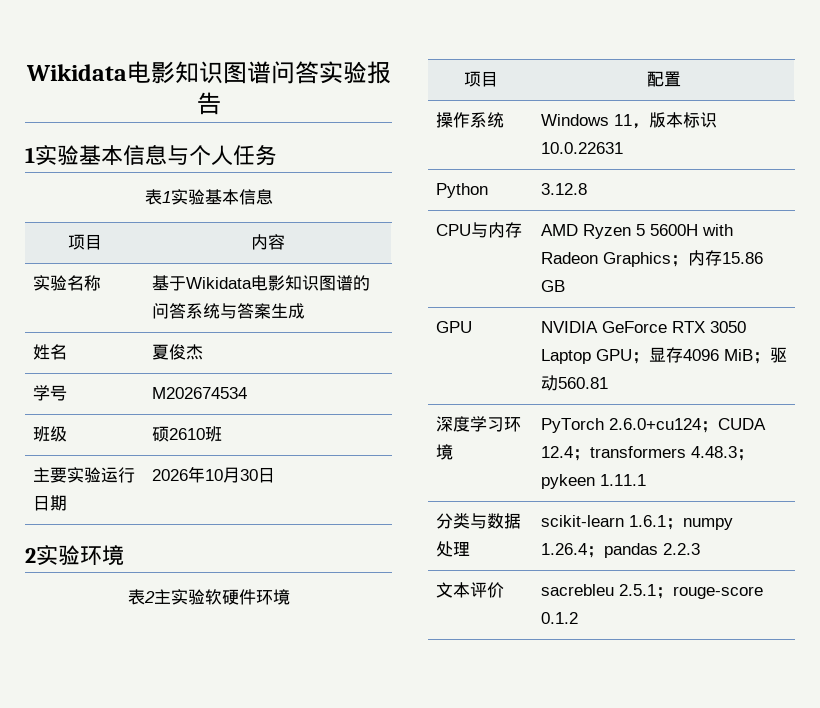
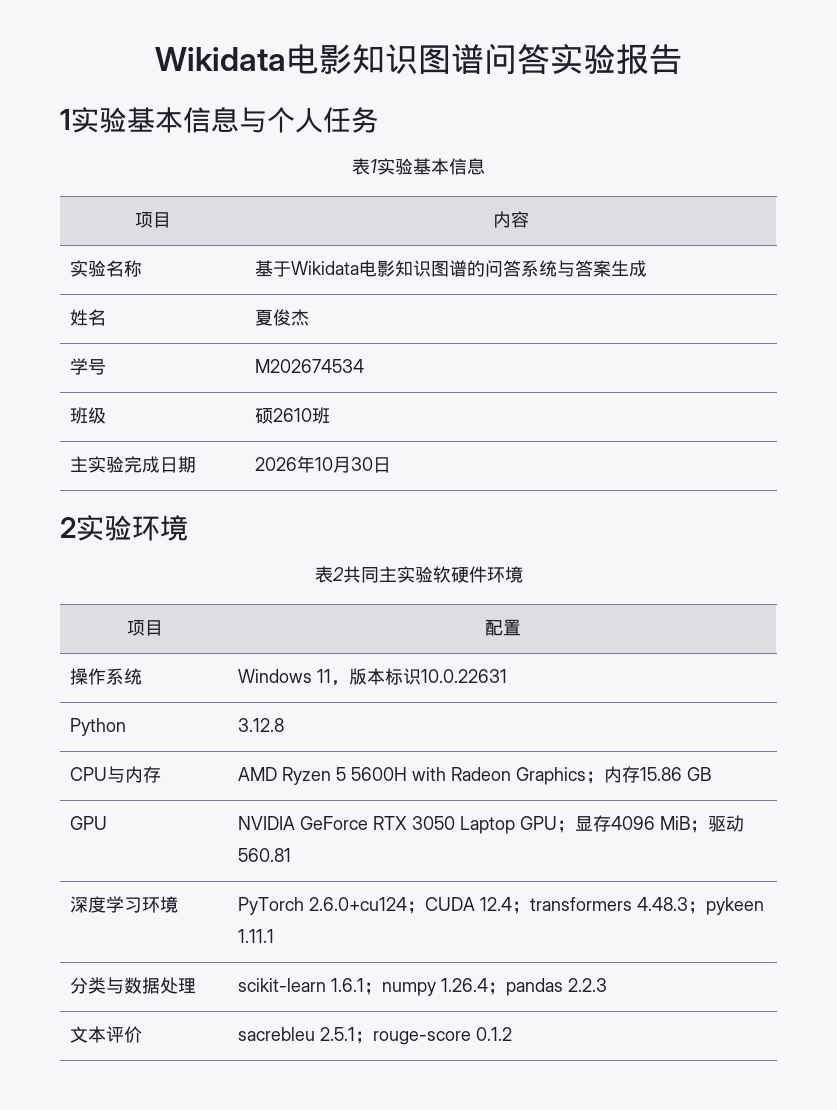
- 主要实验运行日期 | 2026年10月30日
+ 主实验完成日期 | 2026年10月30日
- 表2主实验软硬件环境
+ 表2共同主实验软硬件环境

